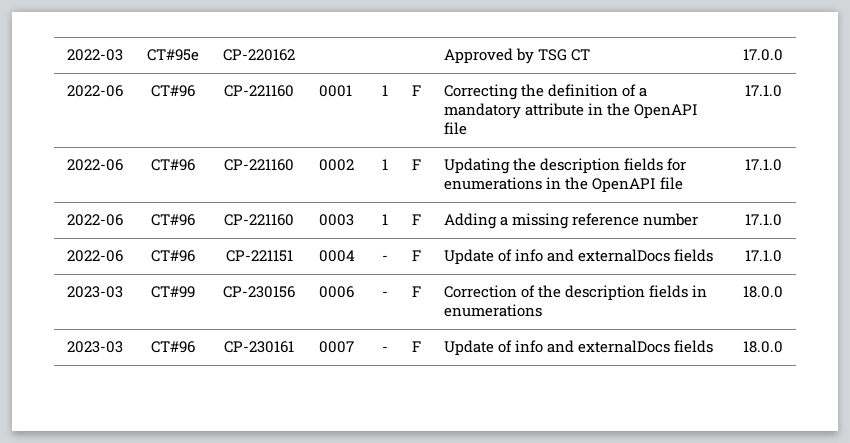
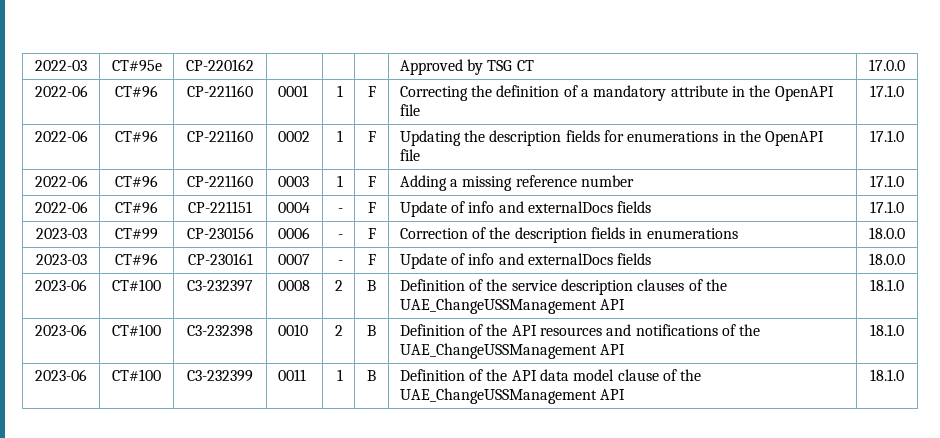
+ 2023-06 | CT#100 | C3-232397 | 0008 | 2 | B | Definition of the service description clauses of the UAE_ChangeUSSManagement API | 18.1.0
+ 2023-06 | CT#100 | C3-232398 | 0010 | 2 | B | Definition of the API resources and notifications of the UAE_ChangeUSSManagement API | 18.1.0
+ 2023-06 | CT#100 | C3-232399 | 0011 | 1 | B | Definition of the API data model clause of the UAE_ChangeUSSManagement API | 18.1.0

